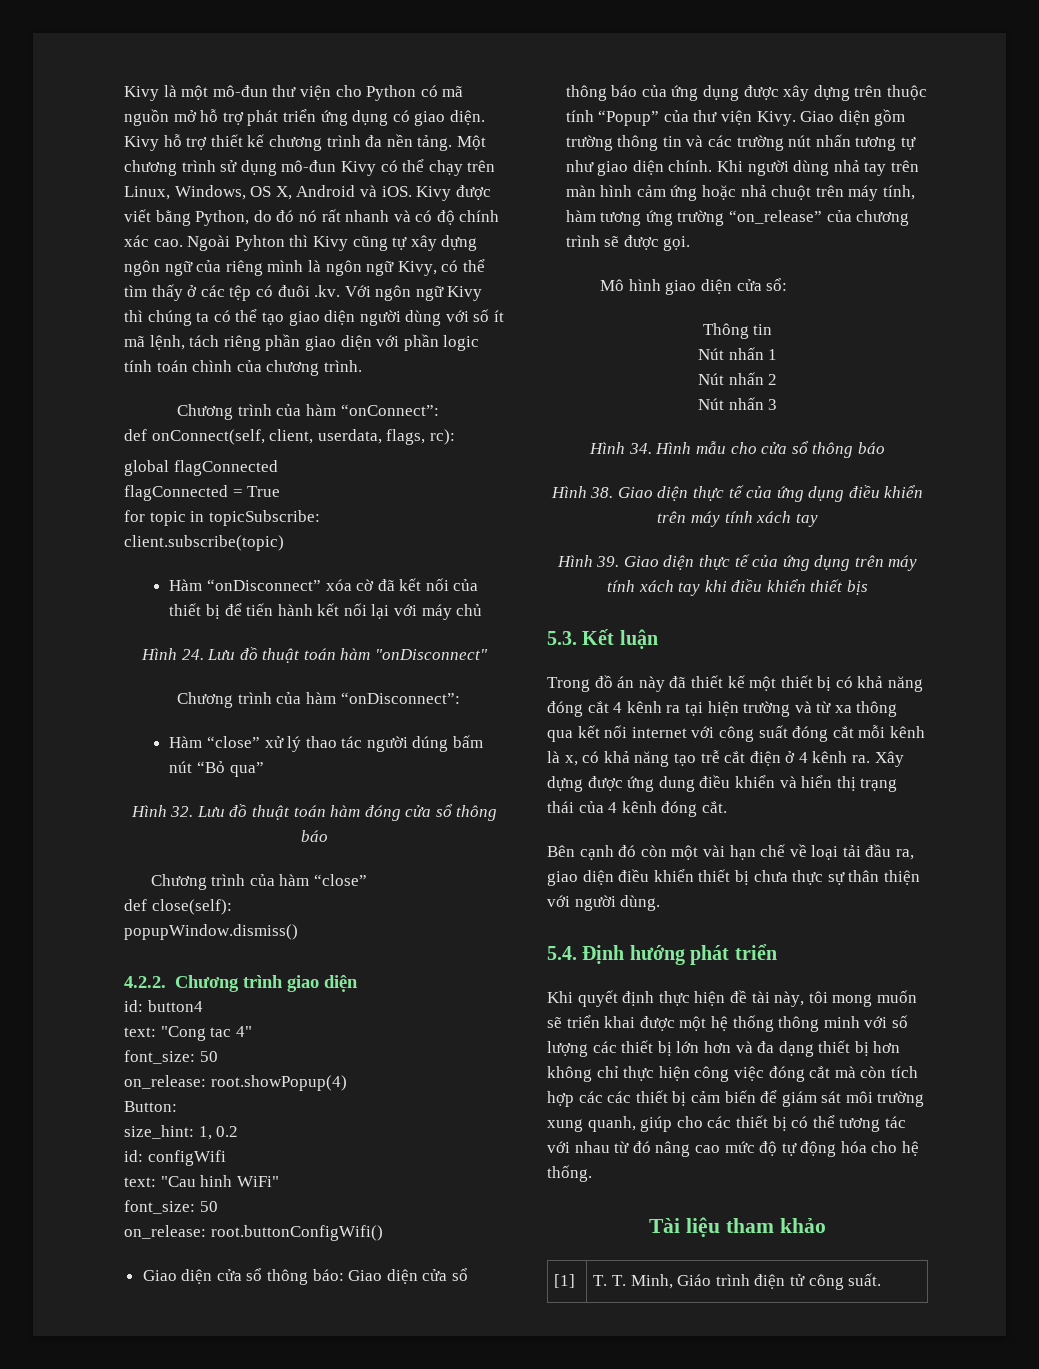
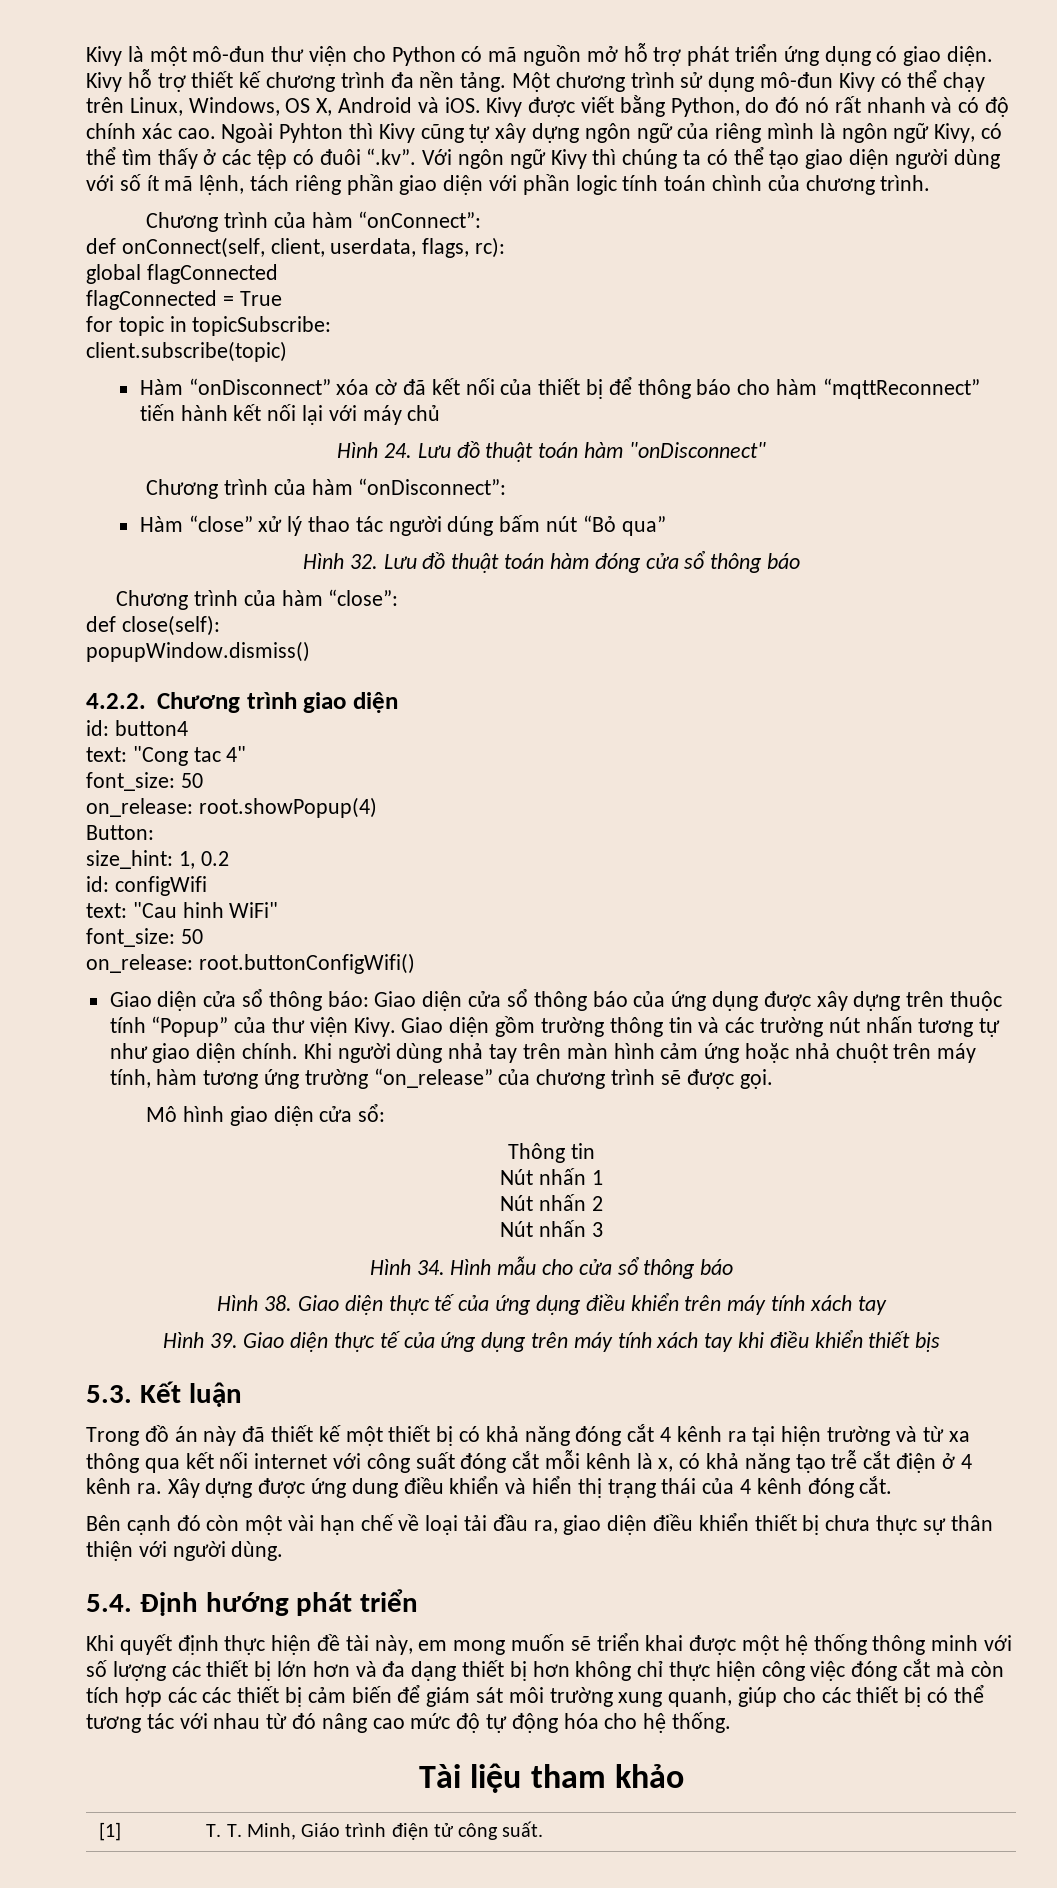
- Ngoài Pyhton thì Kivy cũng tự xây dựng ngôn ngữ của riêng mình là ngôn ngữ Kivy, có thể tìm thấy ở các tệp có đuôi .kv. Với ngôn ngữ Kivy thì chúng ta có thể tạo giao diện người dùng với số ít mã lệnh, tách riêng phần giao diện với phần logic tính toán chình của chương trình.
+ Ngoài Pyhton thì Kivy cũng tự xây dựng ngôn ngữ của riêng mình là ngôn ngữ Kivy, có thể tìm thấy ở các tệp có đuôi “.kv”. Với ngôn ngữ Kivy thì chúng ta có thể tạo giao diện người dùng với số ít mã lệnh, tách riêng phần giao diện với phần logic tính toán chình của chương trình.
- Hàm “onDisconnect” xóa cờ đã kết nối của thiết bị để tiến hành kết nối lại với máy chủ
+ Hàm “onDisconnect” xóa cờ đã kết nối của thiết bị để thông báo cho hàm “mqttReconnect” tiến hành kết nối lại với máy chủ
- Chương trình của hàm “close”
+ Chương trình của hàm “close”:
- Khi quyết định thực hiện đề tài này, tôi mong muốn sẽ triển khai được một hệ thống thông minh với số lượng các thiết bị lớn hơn và đa dạng thiết bị hơn không chỉ thực hiện công việc đóng cắt mà còn tích hợp các các thiết bị cảm biến để giám sát môi trường xung quanh, giúp cho các thiết bị có thể tương tác với nhau từ đó nâng cao mức độ tự động hóa cho hệ thống.
+ Khi quyết định thực hiện đề tài này, em mong muốn sẽ triển khai được một hệ thống thông minh với số lượng các thiết bị lớn hơn và đa dạng thiết bị hơn không chỉ thực hiện công việc đóng cắt mà còn tích hợp các các thiết bị cảm biến để giám sát môi trường xung quanh, giúp cho các thiết bị có thể tương tác với nhau từ đó nâng cao mức độ tự động hóa cho hệ thống.

